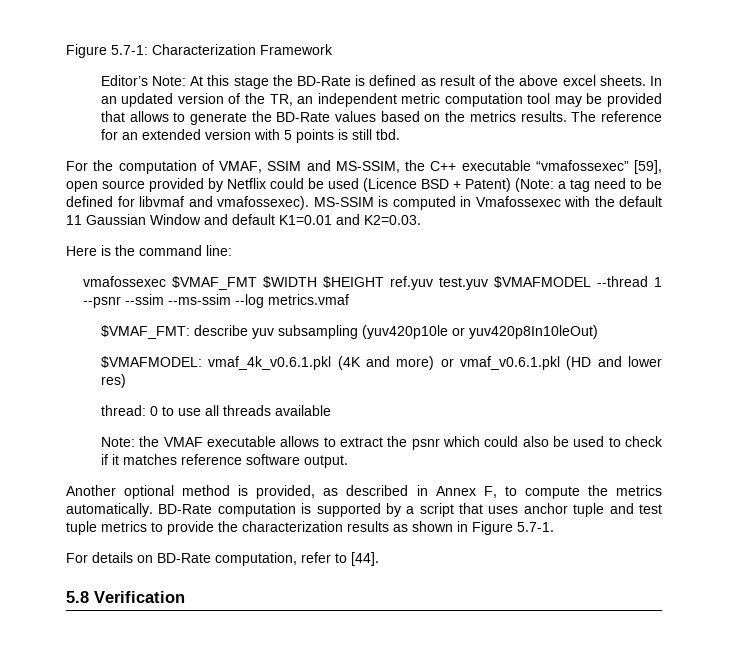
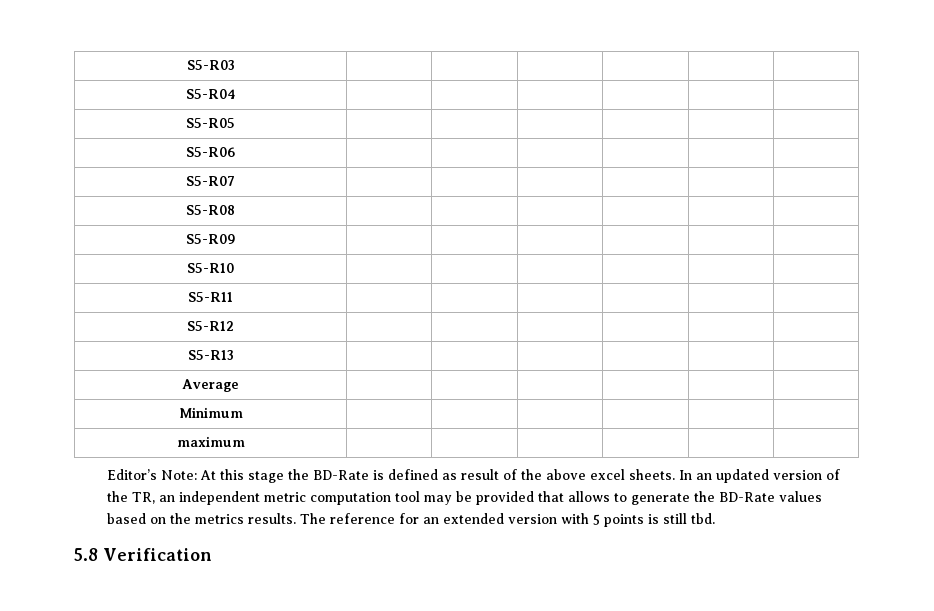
- Figure 5.7-1: Characterization Framework
+ S5-R03 | | | | | |
+ S5-R04 | | | | | |
+ S5-R05 | | | | | |
+ S5-R06 | | | | | |
+ S5-R07 | | | | | |
+ S5-R08 | | | | | |
+ S5-R09 | | | | | |
+ S5-R10 | | | | | |
+ S5-R11 | | | | | |
+ S5-R12 | | | | | |
+ S5-R13 | | | | | |
+ Average | | | | | |
+ Minimum | | | | | |
+ maximum | | | | | |
- For the computation of VMAF, SSIM and MS-SSIM, the C++ executable “vmafossexec” [59], open source provided by Netflix could be used (Licence BSD + Patent) (Note: a tag need to be defined for libvmaf and vmafossexec). MS-SSIM is computed in Vmafossexec with the default 11 Gaussian Window and default K1=0.01 and K2=0.03.
- Here is the command line:
- vmafossexec $VMAF_FMT $WIDTH $HEIGHT ref.yuv test.yuv $VMAFMODEL --thread 1 --psnr --ssim --ms-ssim --log metrics.vmaf
- $VMAF_FMT: describe yuv subsampling (yuv420p10le or yuv420p8In10leOut)
- $VMAFMODEL: vmaf_4k_v0.6.1.pkl (4K and more) or vmaf_v0.6.1.pkl (HD and lower res)
- thread: 0 to use all threads available
- Note: the VMAF executable allows to extract the psnr which could also be used to check if it matches reference software output.
- Another optional method is provided, as described in Annex F, to compute the metrics automatically. BD-Rate computation is supported by a script that uses anchor tuple and test tuple metrics to provide the characterization results as shown in Figure 5.7-1.
- For details on BD-Rate computation, refer to [44].

